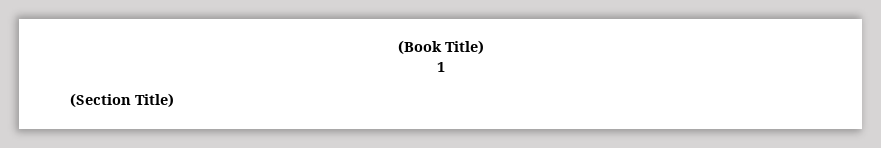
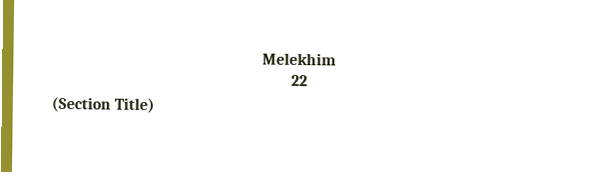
- (Book Title)
- 1
+ Melekhim
+ 22

